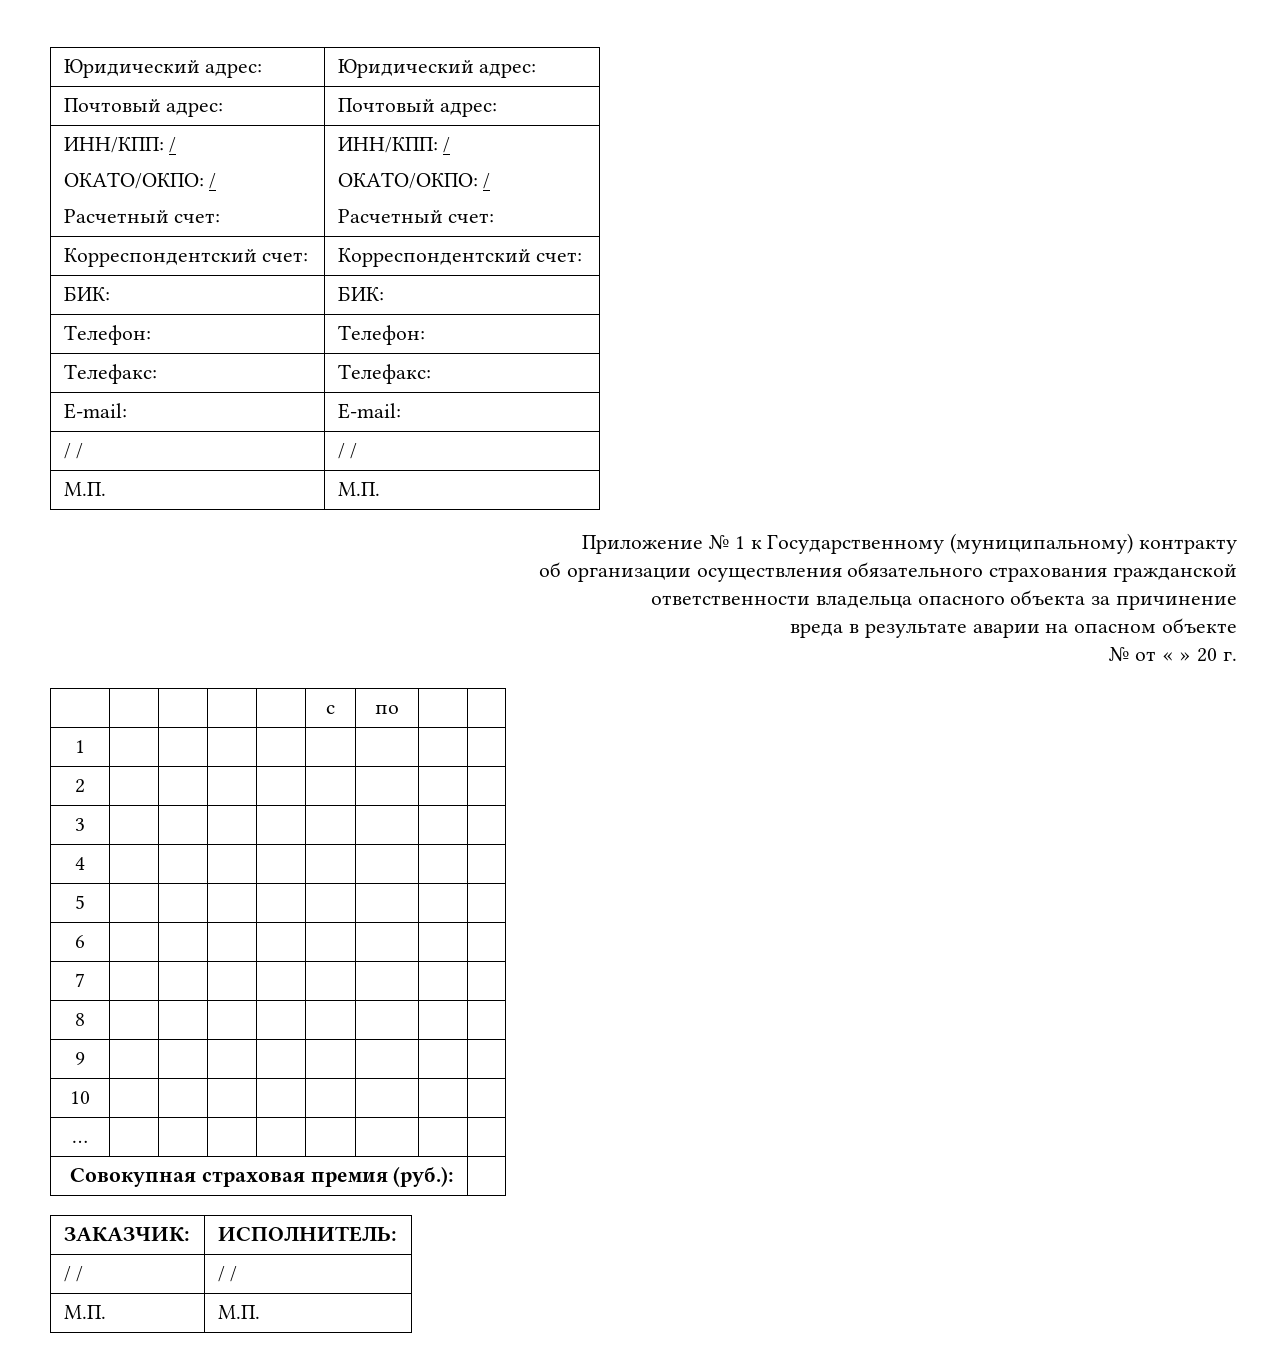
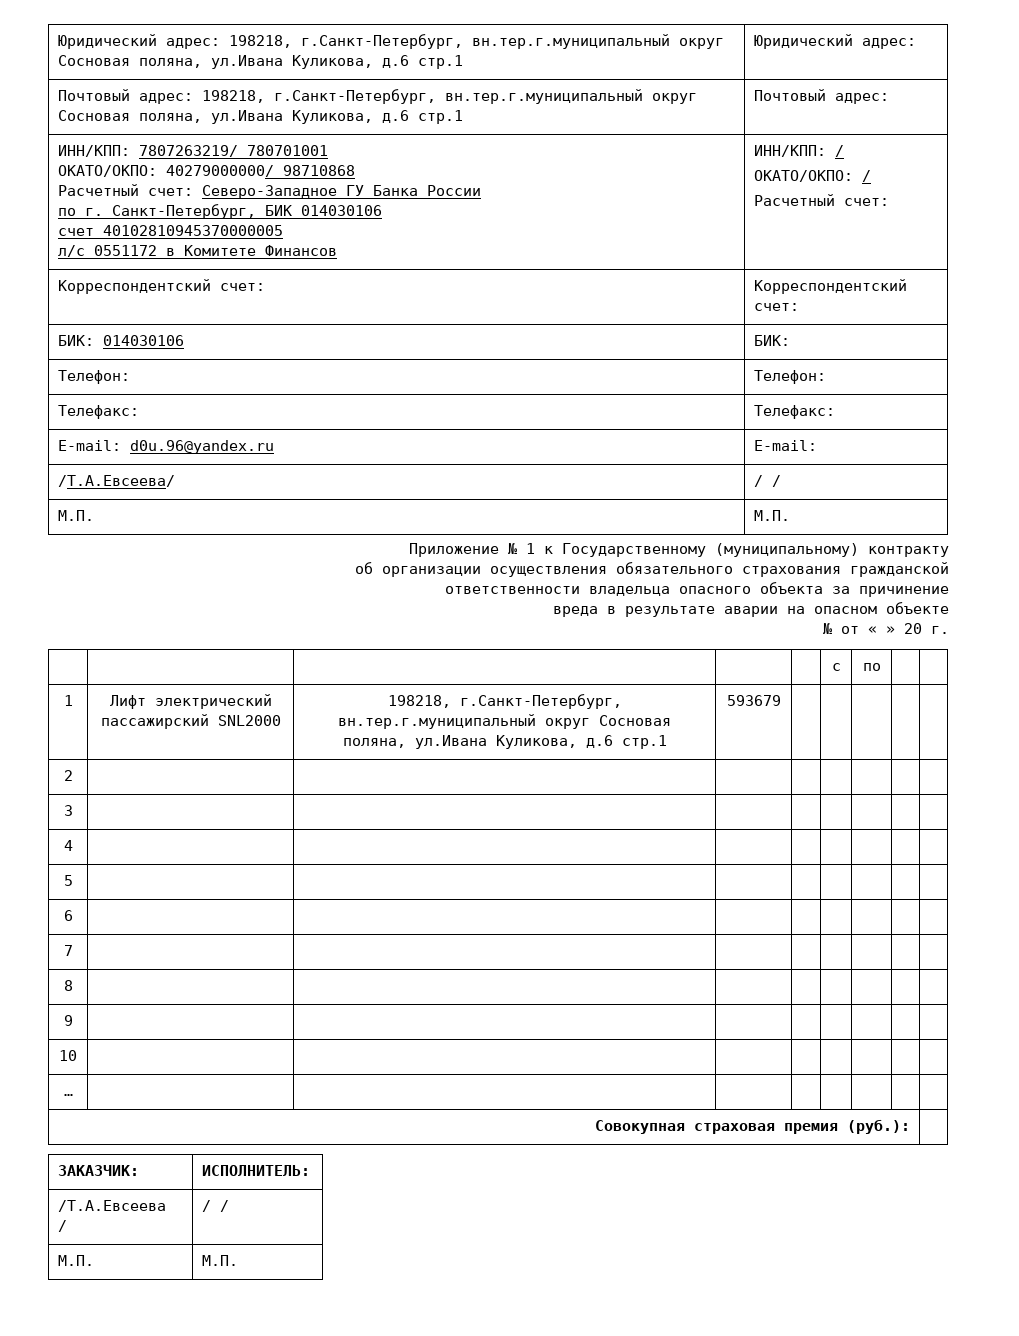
- Юридический адрес: | Юридический адрес:
- Почтовый адрес: | Почтовый адрес:
- ИНН/КПП: /
- ОКАТО/ОКПО: /
- Расчетный счет: | ИНН/КПП: /
+ Юридический адрес: 198218, г.Санкт-Петербург, вн.тер.г.муниципальный округ Сосновая поляна, ул.Ивана Куликова, д.6 стр.1 | Юридический адрес:
+ Почтовый адрес: 198218, г.Санкт-Петербург, вн.тер.г.муниципальный округ Сосновая поляна, ул.Ивана Куликова, д.6 стр.1 | Почтовый адрес:
+ ИНН/КПП: 7807263219/ 780701001
+ ОКАТО/ОКПО: 40279000000/ 98710868
+ Расчетный счет: Северо-Западное ГУ Банка России
+ по г. Санкт-Петербург, БИК 014030106
+ счет 40102810945370000005
+ л/с 0551172 в Комитете Финансов | ИНН/КПП: /
- БИК: | БИК:
+ БИК: 014030106 | БИК:
- E-mail: | E-mail:
- / / | / /
+ E-mail: d0u.96@yandex.ru | E-mail:
+ /Т.А.Евсеева/ | / /
- 1 | | | | | | | |
+ 1 | Лифт электрический пассажирский SNL2000 | 198218, г.Санкт-Петербург, вн.тер.г.муниципальный округ Сосновая поляна, ул.Ивана Куликова, д.6 стр.1 | 593679 | | | | |
  ЗАКАЗЧИК: | ИСПОЛНИТЕЛЬ:
- / / | / /
+ /Т.А.Евсеева / | / /

